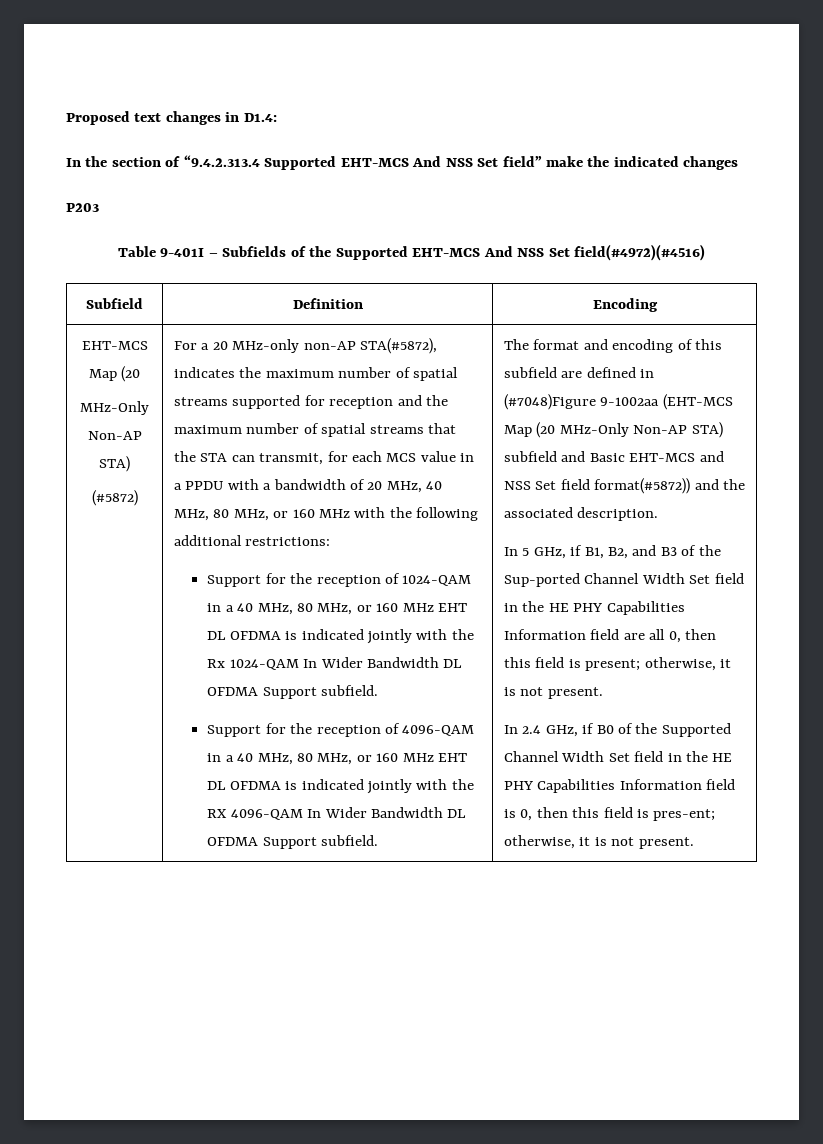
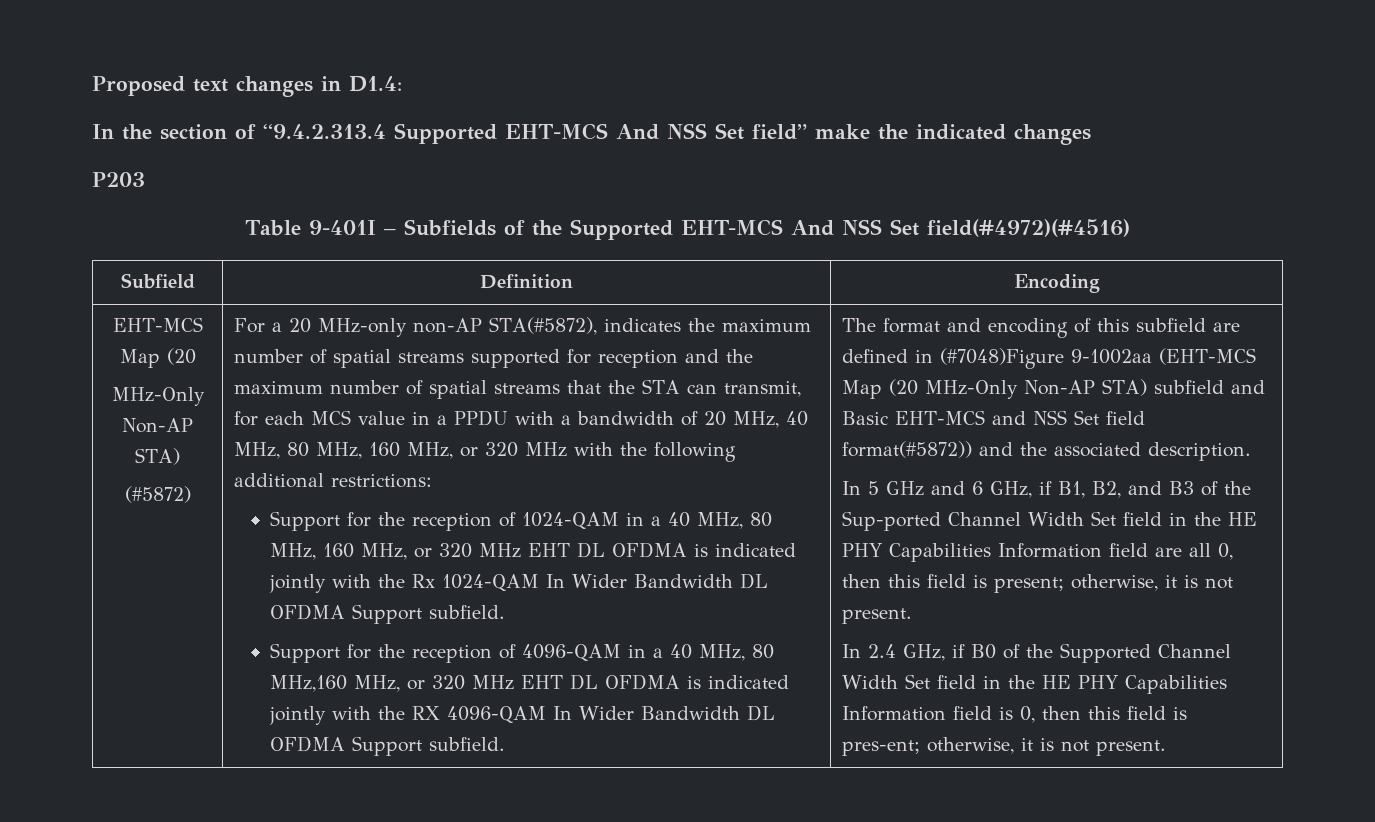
- For a 20 MHz-only non-AP STA(#5872), indicates the maximum number of spatial streams supported for reception and the maximum number of spatial streams that the STA can transmit, for each MCS value in a PPDU with a bandwidth of 20 MHz, 40 MHz, 80 MHz, or 160 MHz with the following additional restrictions:
+ For a 20 MHz-only non-AP STA(#5872), indicates the maximum number of spatial streams supported for reception and the maximum number of spatial streams that the STA can transmit, for each MCS value in a PPDU with a bandwidth of 20 MHz, 40 MHz, 80 MHz, 160 MHz, or 320 MHz with the following additional restrictions:
- Support for the reception of 1024-QAM in a 40 MHz, 80 MHz, or 160 MHz EHT DL OFDMA is indicated jointly with the Rx 1024-QAM In Wider Bandwidth DL OFDMA Support subfield.
+ Support for the reception of 1024-QAM in a 40 MHz, 80 MHz, 160 MHz, or 320 MHz EHT DL OFDMA is indicated jointly with the Rx 1024-QAM In Wider Bandwidth DL OFDMA Support subfield.
- Support for the reception of 4096-QAM in a 40 MHz, 80 MHz, or 160 MHz EHT DL OFDMA is indicated jointly with the RX 4096-QAM In Wider Bandwidth DL OFDMA Support subfield.
+ Support for the reception of 4096-QAM in a 40 MHz, 80 MHz,160 MHz, or 320 MHz EHT DL OFDMA is indicated jointly with the RX 4096-QAM In Wider Bandwidth DL OFDMA Support subfield.
- In 5 GHz, if B1, B2, and B3 of the Sup-ported Channel Width Set field in the HE PHY Capabilities Information field are all 0, then this field is present; otherwise, it is not present.
+ In 5 GHz and 6 GHz, if B1, B2, and B3 of the Sup-ported Channel Width Set field in the HE PHY Capabilities Information field are all 0, then this field is present; otherwise, it is not present.

